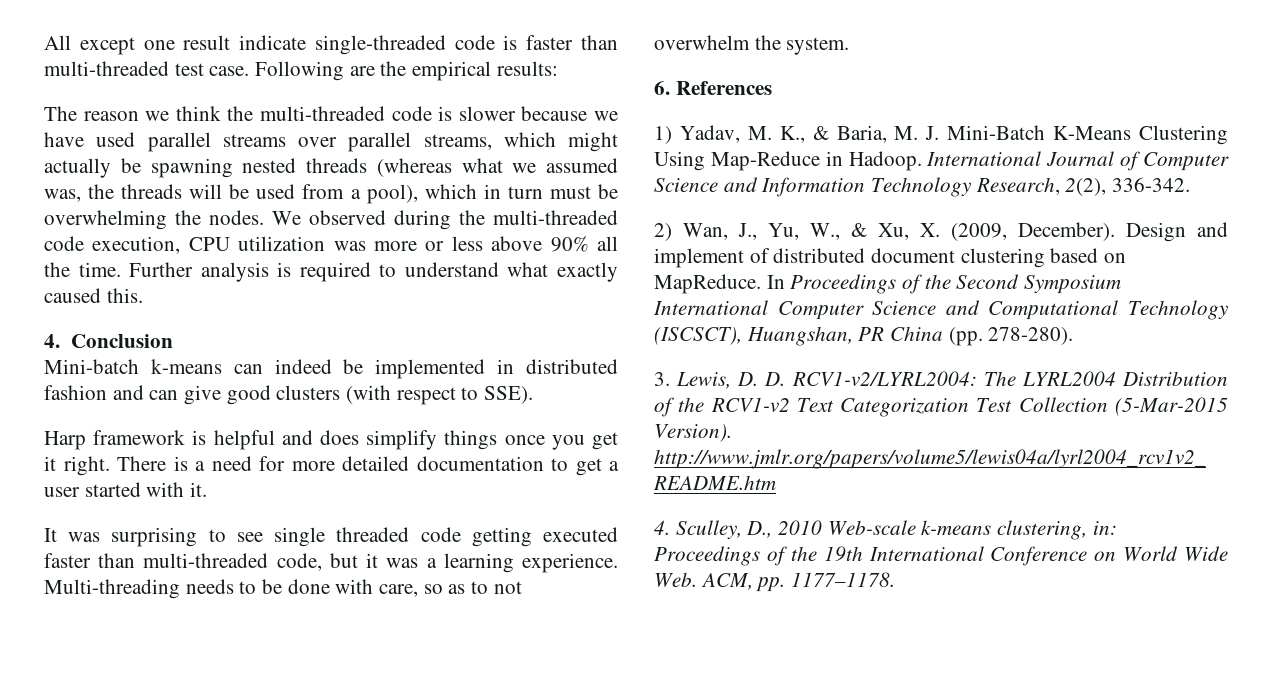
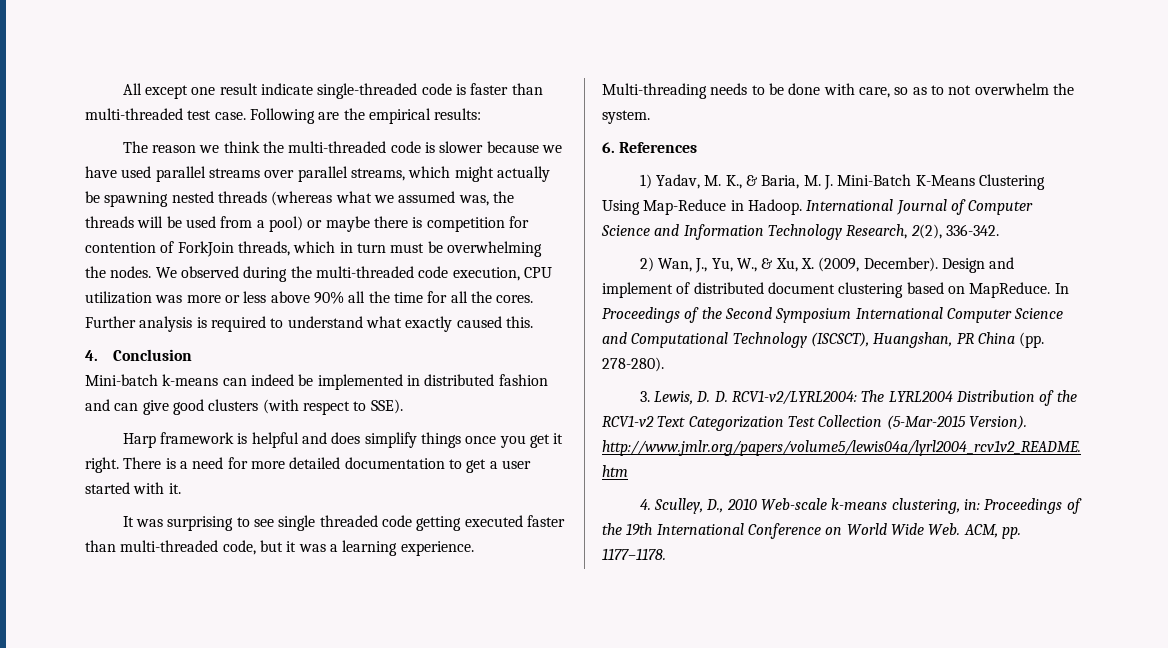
- The reason we think the multi-threaded code is slower because we have used parallel streams over parallel streams, which might actually be spawning nested threads (whereas what we assumed was, the threads will be used from a pool), which in turn must be overwhelming the nodes.
+ The reason we think the multi-threaded code is slower because we have used parallel streams over parallel streams, which might actually be spawning nested threads (whereas what we assumed was, the threads will be used from a pool) or maybe there is competition for contention of ForkJoin threads, which in turn must be overwhelming the nodes.
- We observed during the multi-threaded code execution, CPU utilization was more or less above 90% all the time.
+ We observed during the multi-threaded code execution, CPU utilization was more or less above 90% all the time for all the cores.

